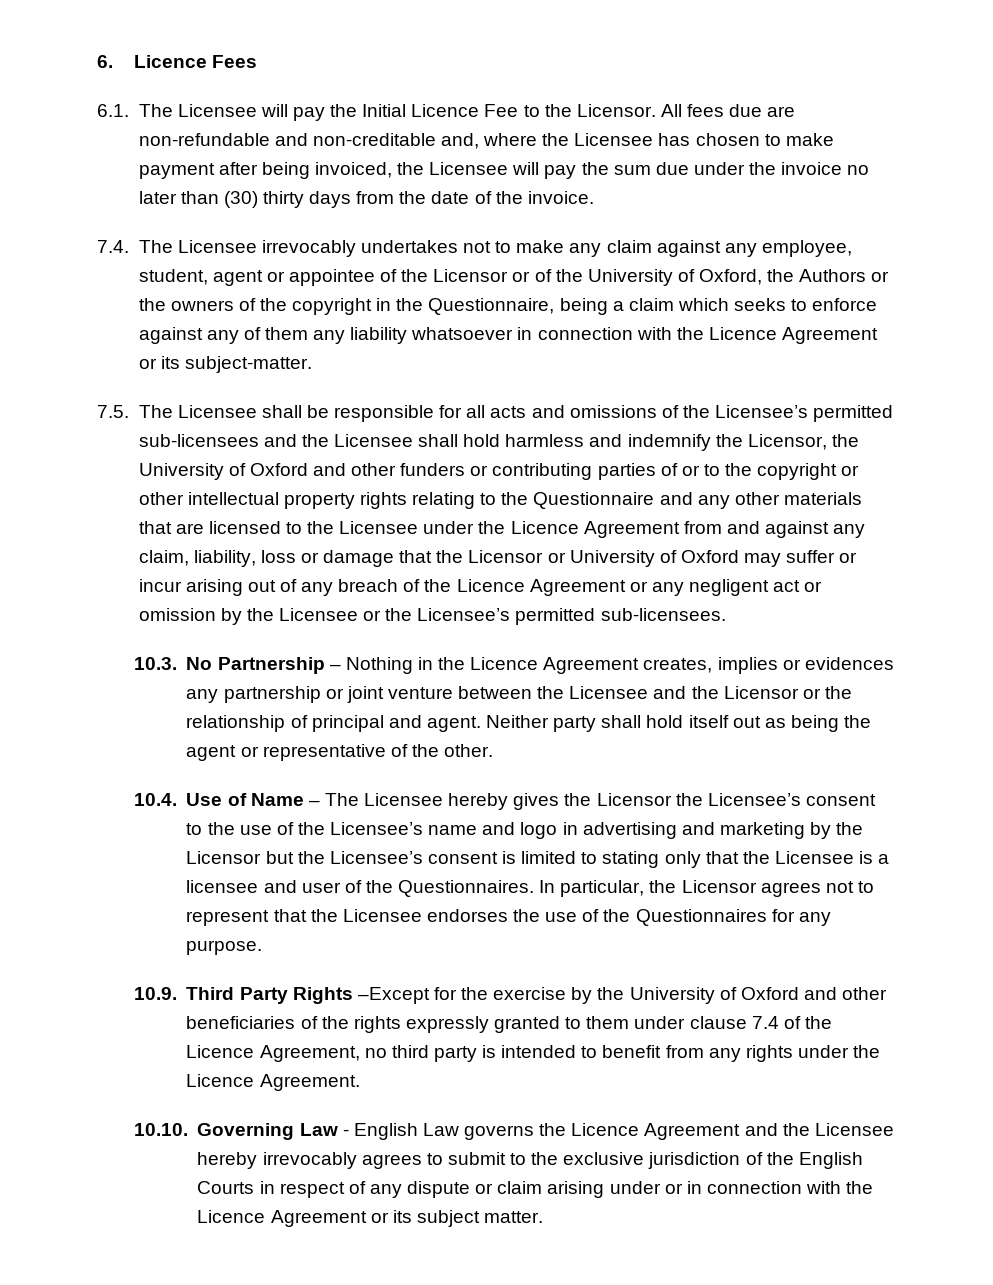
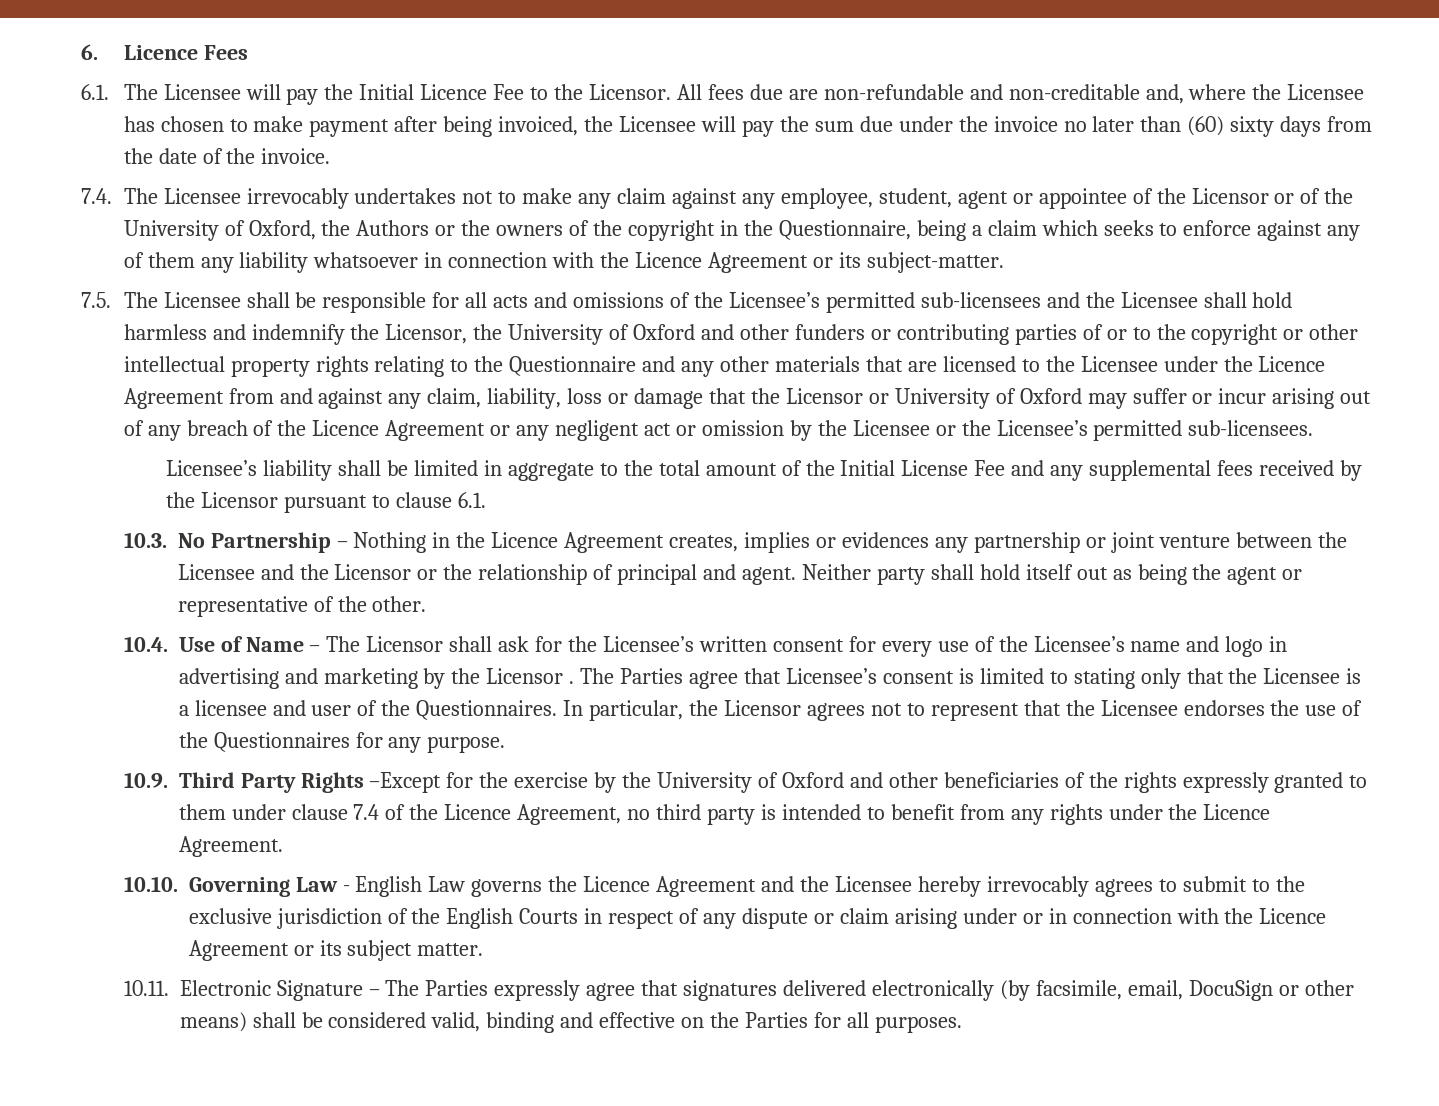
- All fees due are non-refundable and non-creditable and, where the Licensee has chosen to make payment after being invoiced, the Licensee will pay the sum due under the invoice no later than (30) thirty days from the date of the invoice.
+ All fees due are non-refundable and non-creditable and, where the Licensee has chosen to make payment after being invoiced, the Licensee will pay the sum due under the invoice no later than (60) sixty days from the date of the invoice.
+ Licensee’s liability shall be limited in aggregate to the total amount of the Initial License Fee and any supplemental fees received by the Licensor pursuant to clause 6.1.
- 10.4. Use of Name – The Licensee hereby gives the Licensor the Licensee’s consent to the use of the Licensee’s name and logo in advertising and marketing by the Licensor but the Licensee’s consent is limited to stating only that the Licensee is a licensee and user of the Questionnaires.
+ 10.4. Use of Name – The Licensor shall ask for the Licensee’s written consent for every use of the Licensee’s name and logo in advertising and marketing by the Licensor . The Parties agree that Licensee’s consent is limited to stating only that the Licensee is a licensee and user of the Questionnaires.
+ 10.11. Electronic Signature – The Parties expressly agree that signatures delivered electronically (by facsimile, email, DocuSign or other means) shall be considered valid, binding and effective on the Parties for all purposes.

